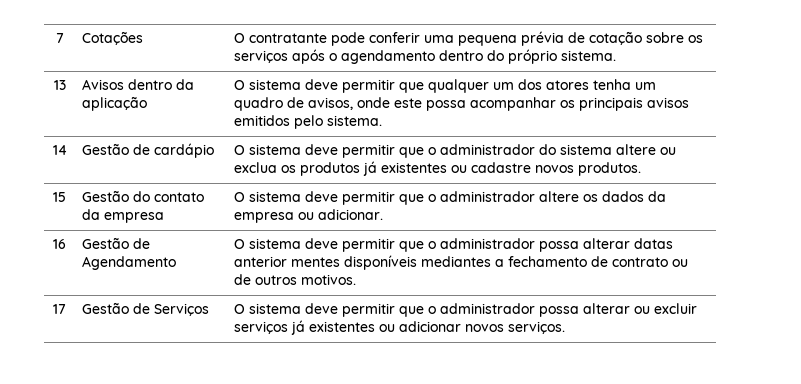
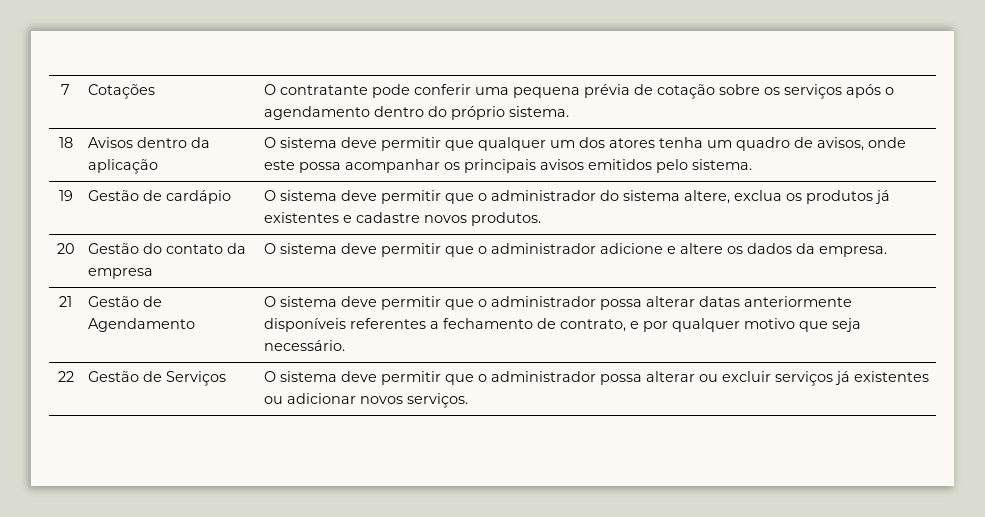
- 13 | Avisos dentro da aplicação | O sistema deve permitir que qualquer um dos atores tenha um quadro de avisos, onde este possa acompanhar os principais avisos emitidos pelo sistema.
+ 18 | Avisos dentro da aplicação | O sistema deve permitir que qualquer um dos atores tenha um quadro de avisos, onde este possa acompanhar os principais avisos emitidos pelo sistema.
- 14 | Gestão de cardápio | O sistema deve permitir que o administrador do sistema altere ou exclua os produtos já existentes ou cadastre novos produtos.
+ 19 | Gestão de cardápio | O sistema deve permitir que o administrador do sistema altere, exclua os produtos já existentes e cadastre novos produtos.
- 15 | Gestão do contato da empresa | O sistema deve permitir que o administrador altere os dados da empresa ou adicionar.
- 16 | Gestão de Agendamento | O sistema deve permitir que o administrador possa alterar datas anterior mentes disponíveis mediantes a fechamento de contrato ou de outros motivos.
- 17 | Gestão de Serviços | O sistema deve permitir que o administrador possa alterar ou excluir serviços já existentes ou adicionar novos serviços.
+ 20 | Gestão do contato da empresa | O sistema deve permitir que o administrador adicione e altere os dados da empresa.
+ 21 | Gestão de Agendamento | O sistema deve permitir que o administrador possa alterar datas anteriormente disponíveis referentes a fechamento de contrato, e por qualquer motivo que seja necessário.
+ 22 | Gestão de Serviços | O sistema deve permitir que o administrador possa alterar ou excluir serviços já existentes ou adicionar novos serviços.

